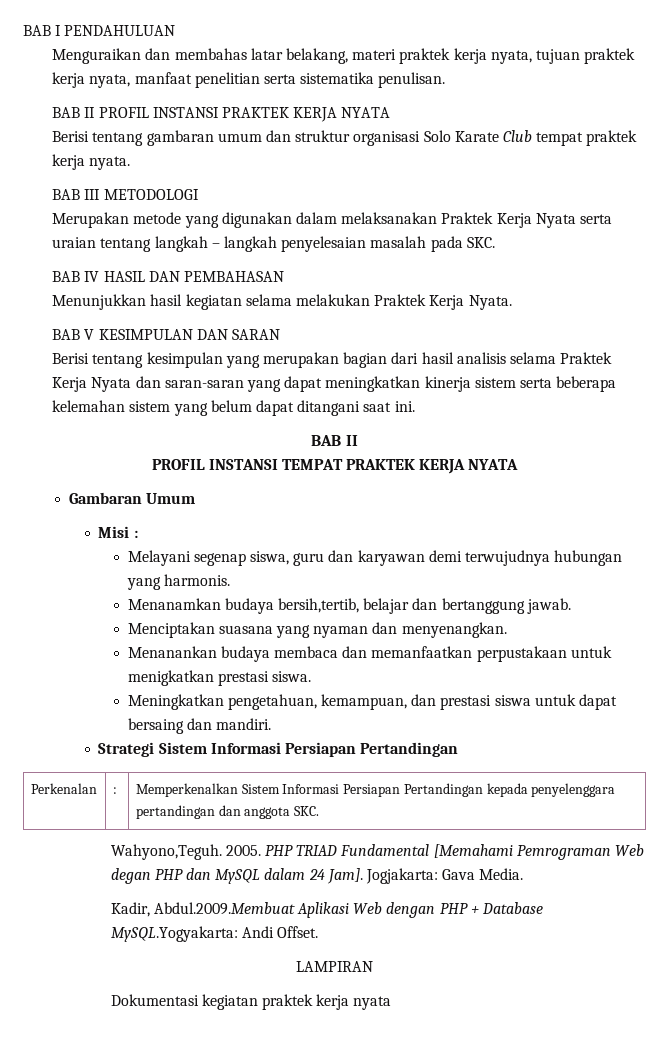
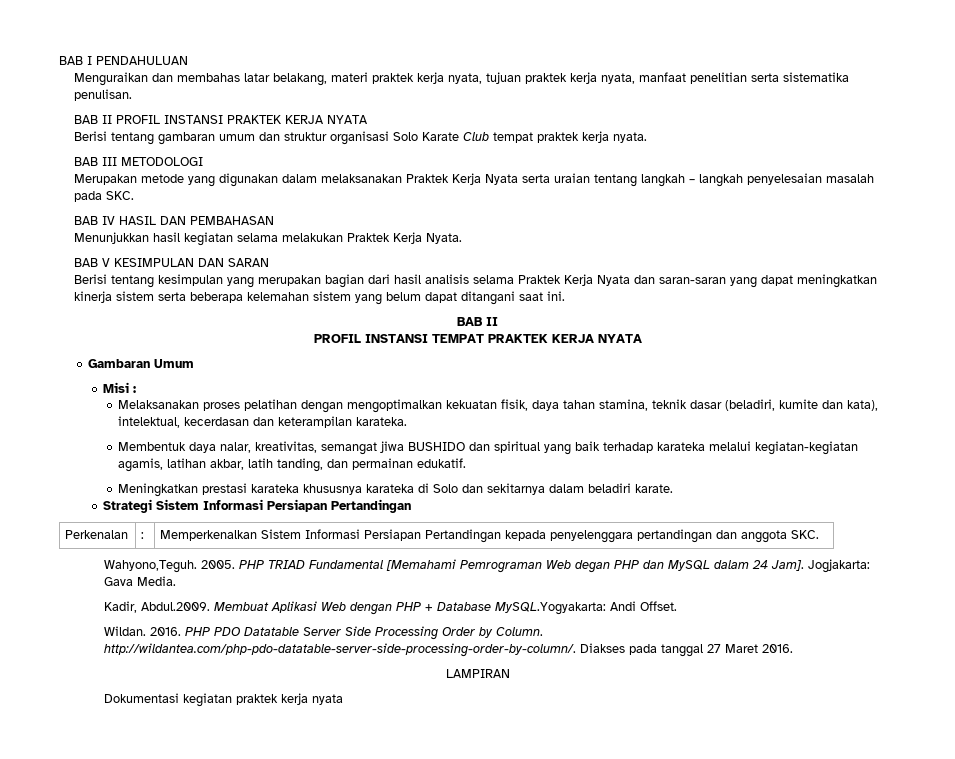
- Melayani segenap siswa, guru dan karyawan demi terwujudnya hubungan yang harmonis.
- Menanamkan budaya bersih,tertib, belajar dan bertanggung jawab.
- Menciptakan suasana yang nyaman dan menyenangkan.
- Menanankan budaya membaca dan memanfaatkan perpustakaan untuk menigkatkan prestasi siswa.
- Meningkatkan pengetahuan, kemampuan, dan prestasi siswa untuk dapat bersaing dan mandiri.
+ Melaksanakan proses pelatihan dengan mengoptimalkan kekuatan fisik, daya tahan stamina, teknik dasar (beladiri, kumite dan kata), intelektual, kecerdasan dan keterampilan karateka.
+ Membentuk daya nalar, kreativitas, semangat jiwa BUSHIDO dan spiritual yang baik terhadap karateka melalui kegiatan-kegiatan agamis, latihan akbar, latih tanding, dan permainan edukatif.
+ Meningkatkan prestasi karateka khususnya karateka di Solo dan sekitarnya dalam beladiri karate.
- Kadir, Abdul.2009.Membuat Aplikasi Web dengan PHP + Database MySQL.Yogyakarta: Andi Offset.
+ Kadir, Abdul.2009. Membuat Aplikasi Web dengan PHP + Database MySQL.Yogyakarta: Andi Offset.
+ Wildan. 2016. PHP PDO Datatable Server Side Processing Order by Column. http://wildantea.com/php-pdo-datatable-server-side-processing-order-by-column/. Diakses pada tanggal 27 Maret 2016.

